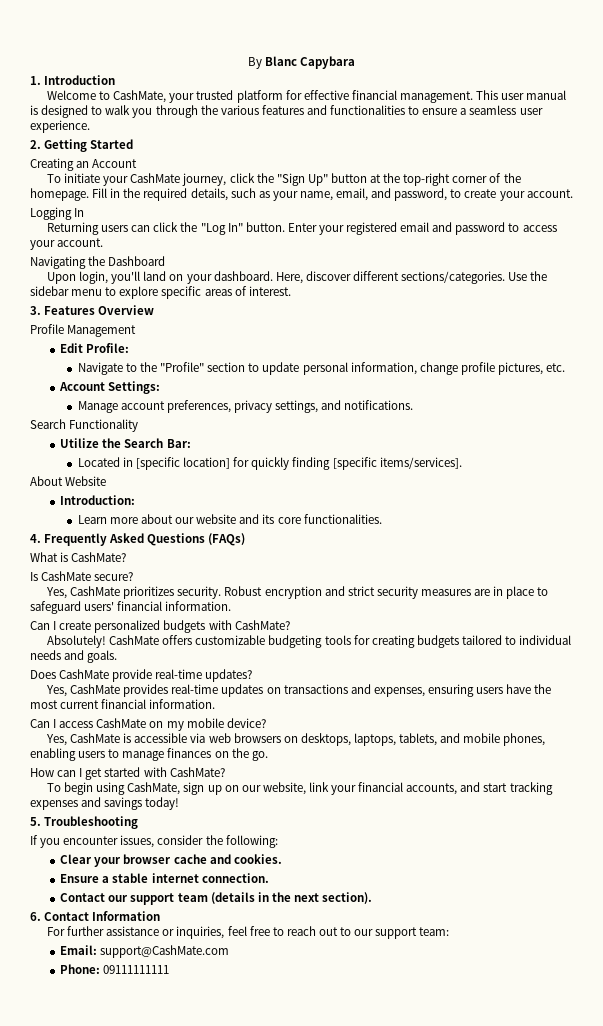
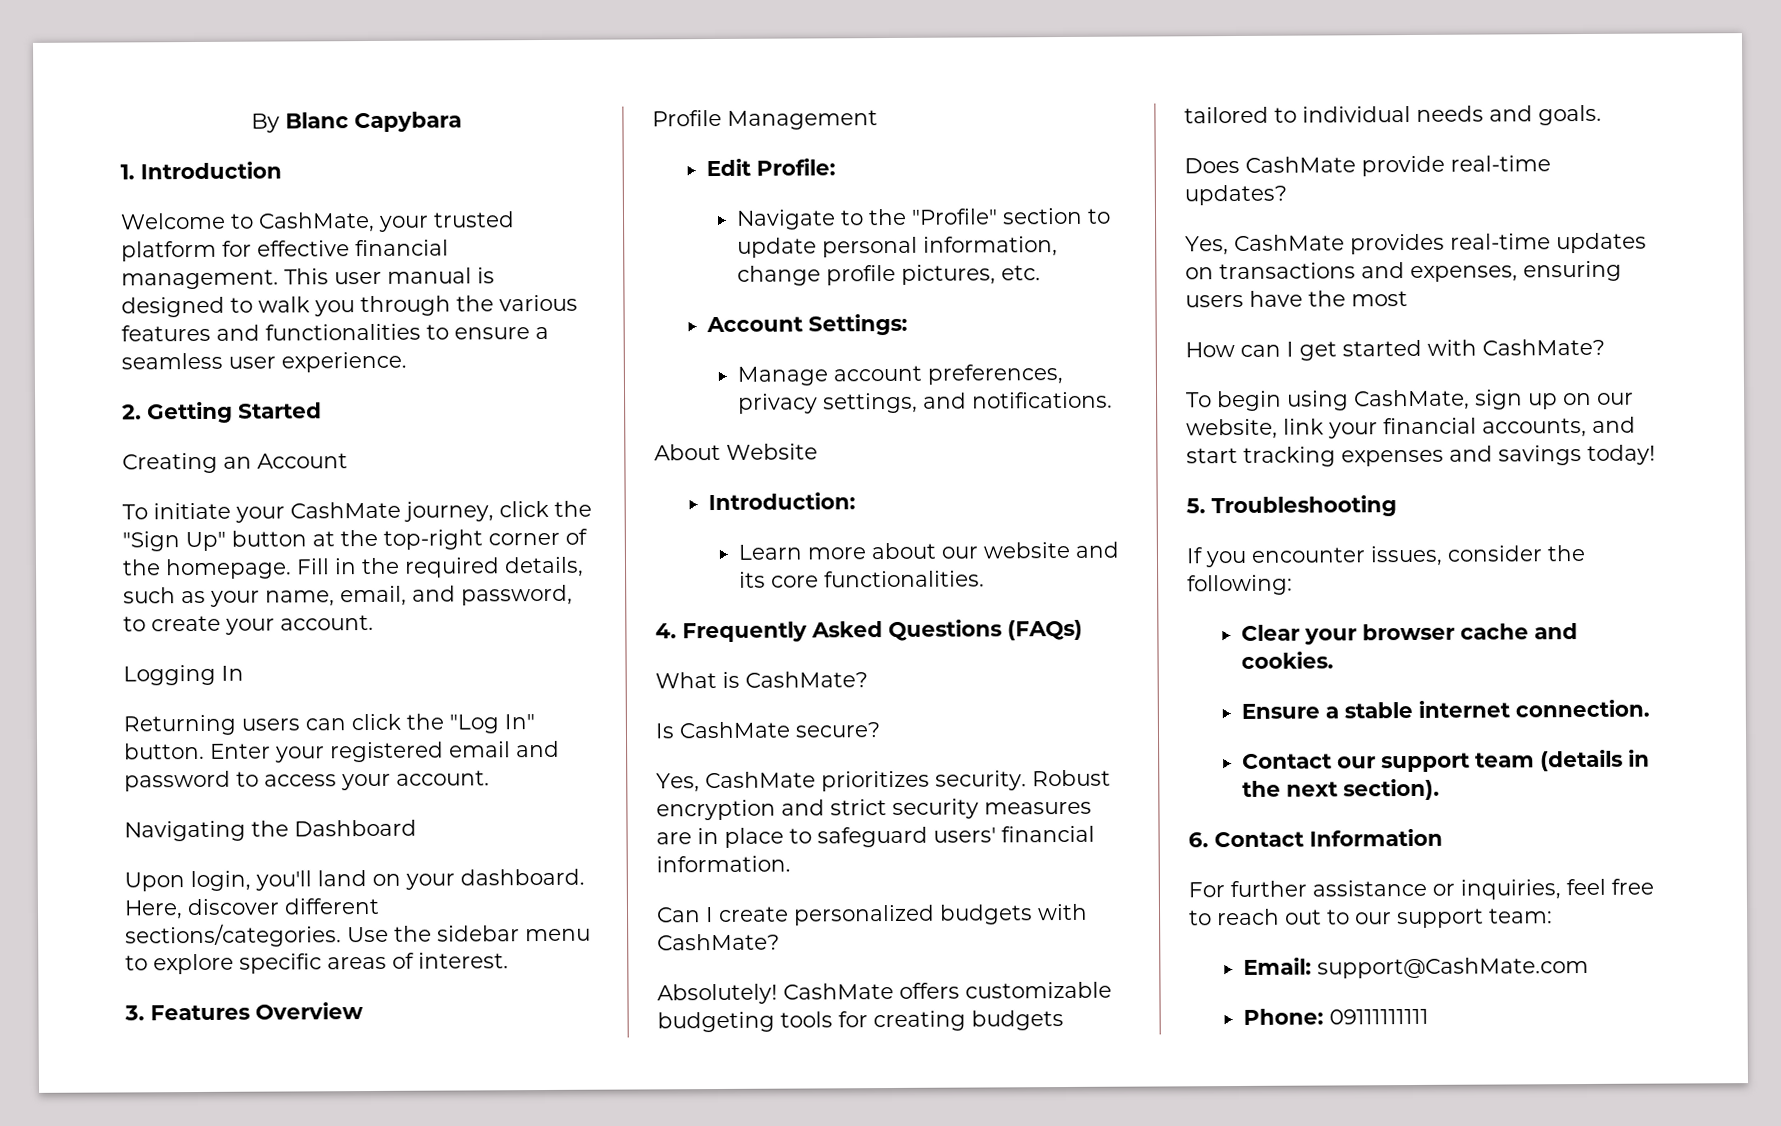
- Search Functionality
- Utilize the Search Bar:
- Located in [specific location] for quickly finding [specific items/services].
- Yes, CashMate provides real-time updates on transactions and expenses, ensuring users have the most current financial information.
- Can I access CashMate on my mobile device?
- Yes, CashMate is accessible via web browsers on desktops, laptops, tablets, and mobile phones, enabling users to manage finances on the go.
+ Yes, CashMate provides real-time updates on transactions and expenses, ensuring users have the most

